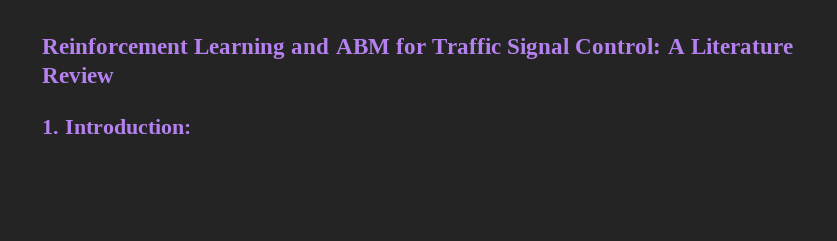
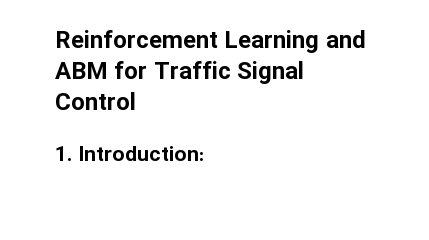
- Reinforcement Learning and ABM for Traffic Signal Control: A Literature Review
+ Reinforcement Learning and ABM for Traffic Signal Control

